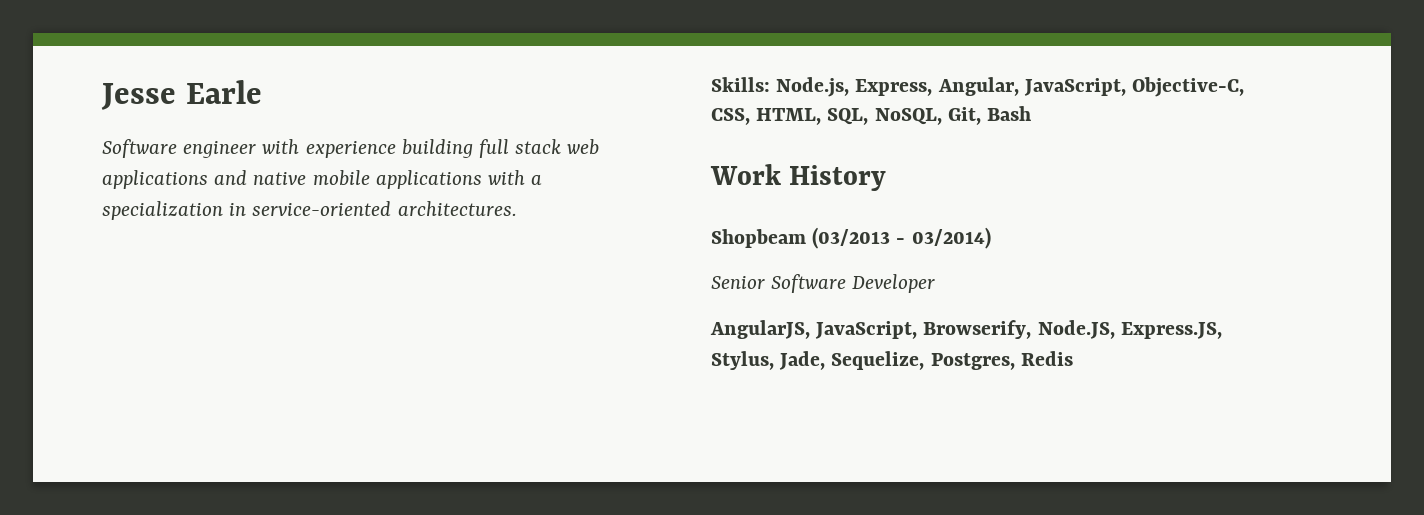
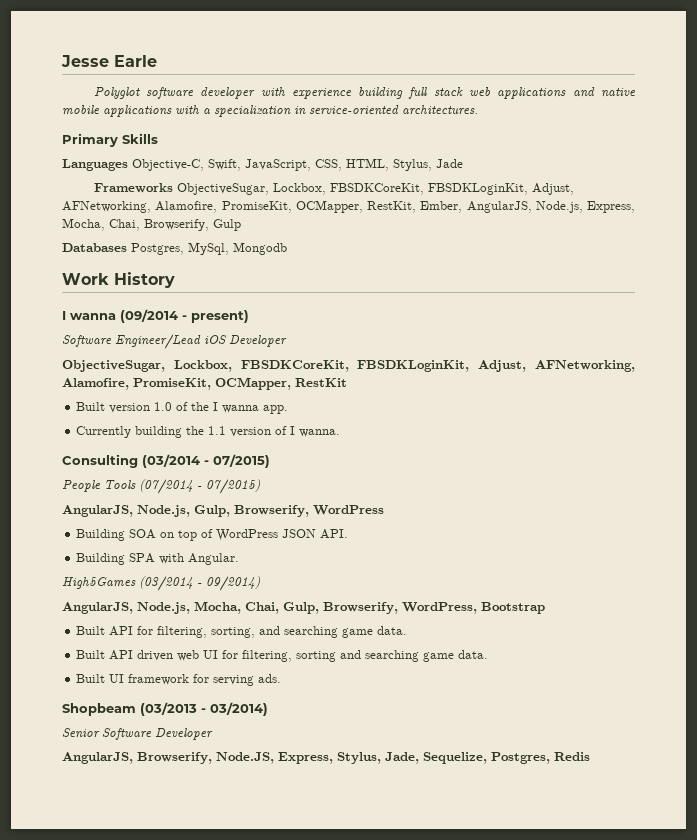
- Software engineer with experience building full stack web applications and native mobile applications with a specialization in service-oriented architectures.
+ Polyglot software developer with experience building full stack web applications and native mobile applications with a specialization in service-oriented architectures.
- Skills: Node.js, Express, Angular, JavaScript, Objective-C, CSS, HTML, SQL, NoSQL, Git, Bash
+ Primary Skills
+ Languages Objective-C, Swift, JavaScript, CSS, HTML, Stylus, Jade
+ Frameworks ObjectiveSugar, Lockbox, FBSDKCoreKit, FBSDKLoginKit, Adjust, AFNetworking, Alamofire, PromiseKit, OCMapper, RestKit, Ember, AngularJS, Node.js, Express, Mocha, Chai, Browserify, Gulp
+ Databases Postgres, MySql, Mongodb
  Work History
+ I wanna (09/2014 - present)
+ Software Engineer/Lead iOS Developer
+ ObjectiveSugar, Lockbox, FBSDKCoreKit, FBSDKLoginKit, Adjust, AFNetworking, Alamofire, PromiseKit, OCMapper, RestKit
+ Built version 1.0 of the I wanna app.
+ Currently building the 1.1 version of I wanna.
+ Consulting (03/2014 - 07/2015)
+ People Tools (07/2014 - 07/2015)
+ AngularJS, Node.js, Gulp, Browserify, WordPress
+ Building SOA on top of WordPress JSON API.
+ Building SPA with Angular.
+ High5Games (03/2014 - 09/2014)
+ AngularJS, Node.js, Mocha, Chai, Gulp, Browserify, WordPress, Bootstrap
+ Built API for filtering, sorting, and searching game data.
+ Built API driven web UI for filtering, sorting and searching game data.
+ Built UI framework for serving ads.
- AngularJS, JavaScript, Browserify, Node.JS, Express.JS, Stylus, Jade, Sequelize, Postgres, Redis
+ AngularJS, Browserify, Node.JS, Express, Stylus, Jade, Sequelize, Postgres, Redis

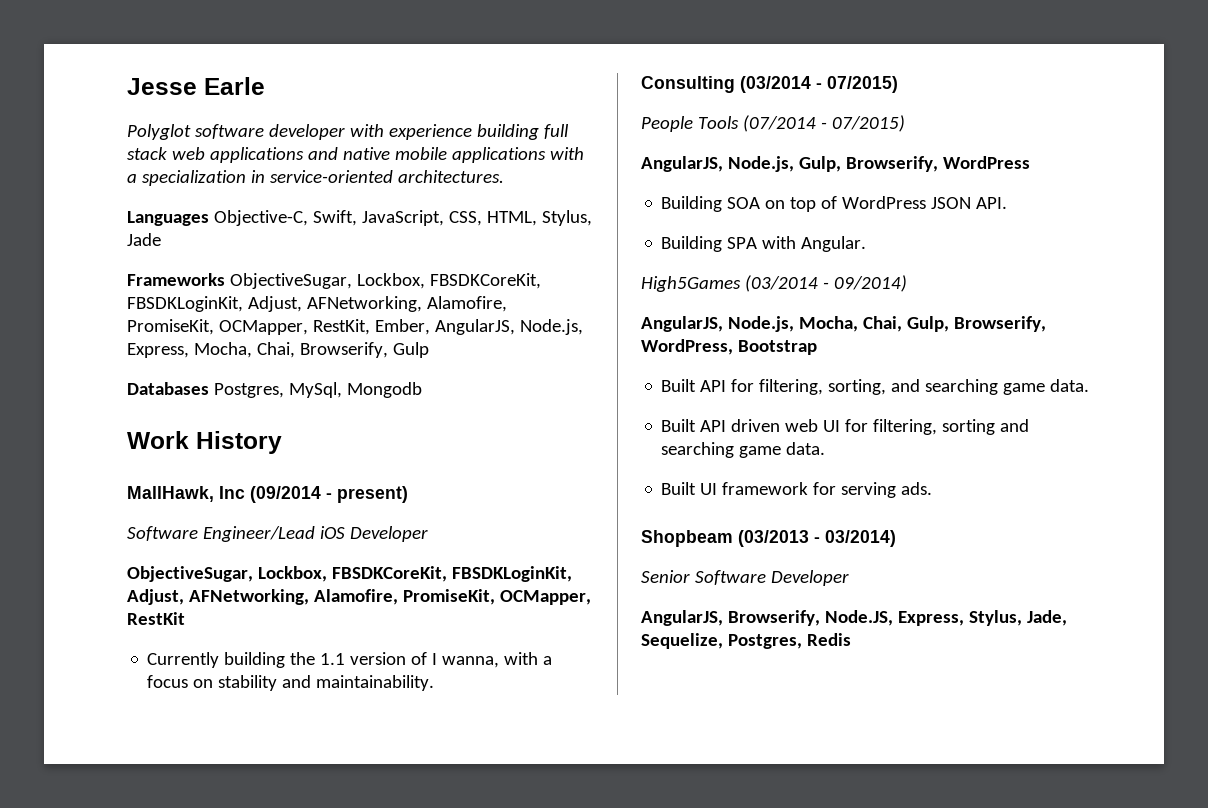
- Primary Skills
- I wanna (09/2014 - present)
+ MallHawk, Inc (09/2014 - present)
- Built version 1.0 of the I wanna app.
- Currently building the 1.1 version of I wanna.
+ Currently building the 1.1 version of I wanna, with a focus on stability and maintainability.

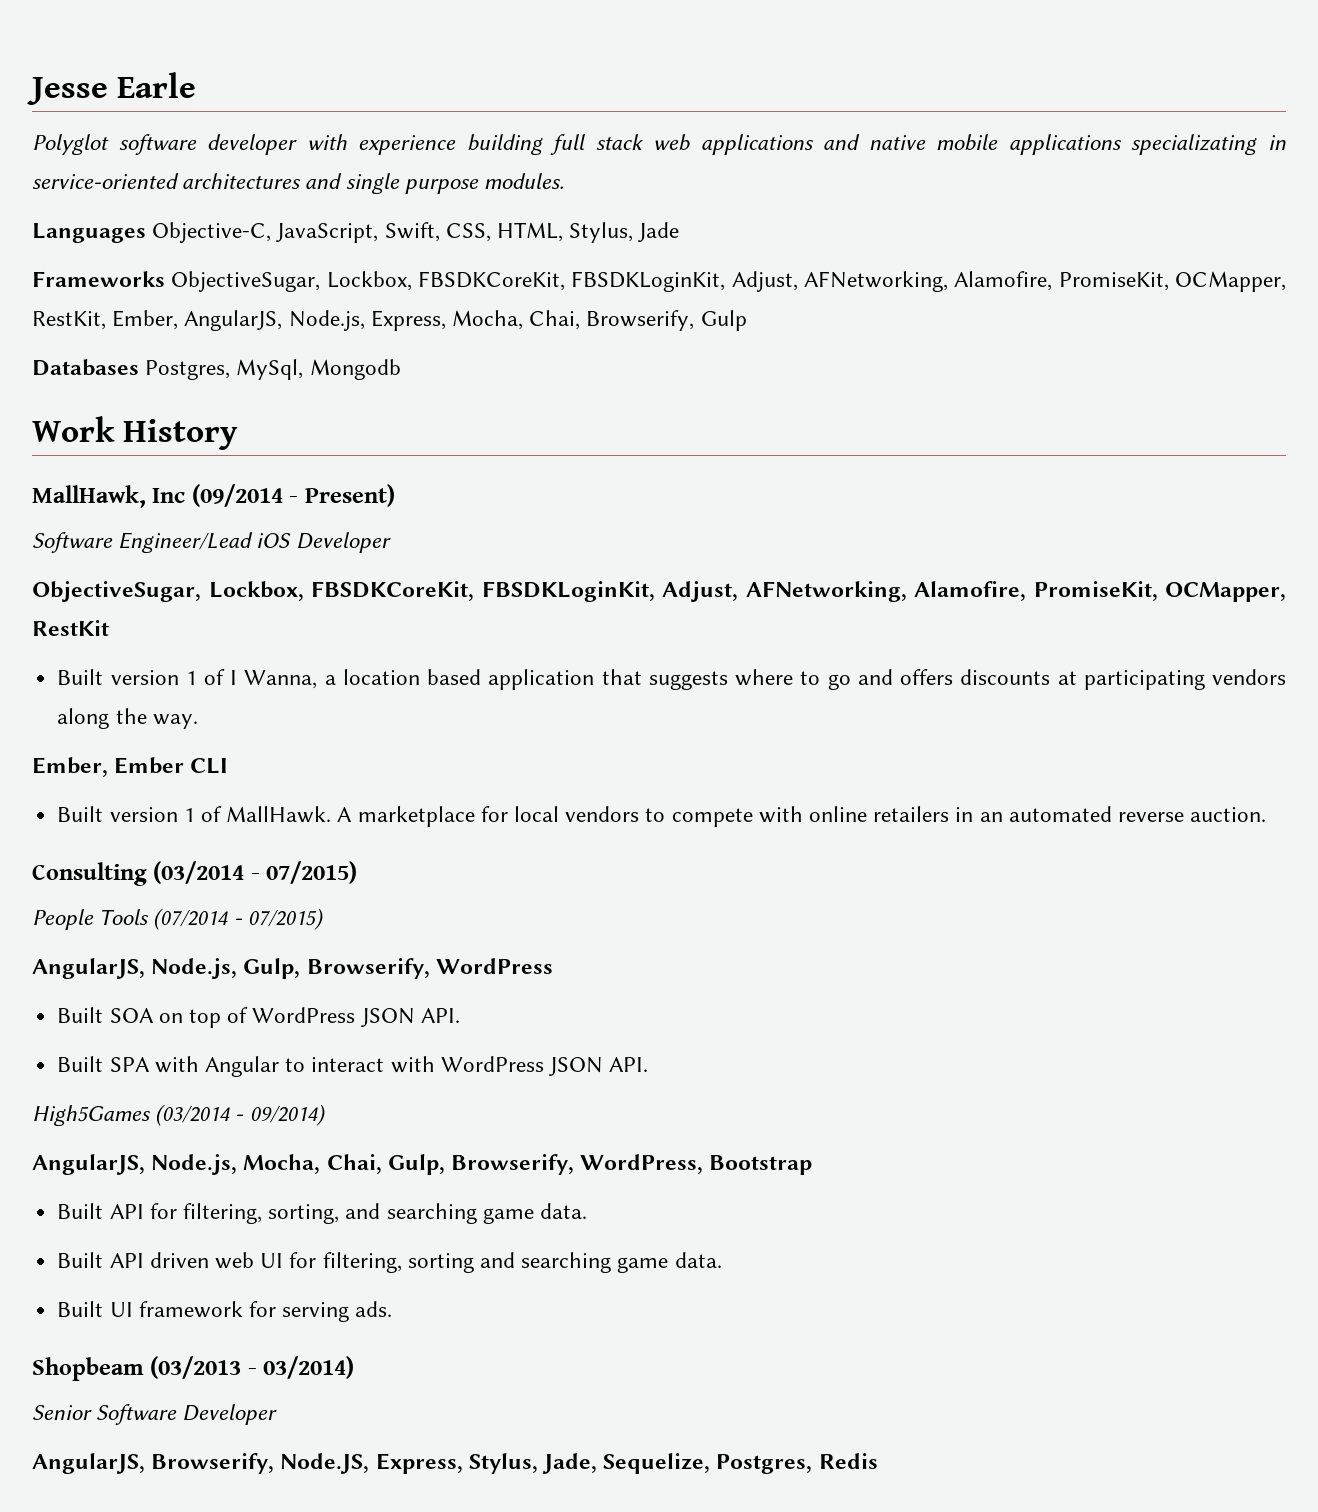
- Polyglot software developer with experience building full stack web applications and native mobile applications with a specialization in service-oriented architectures.
+ Polyglot software developer with experience building full stack web applications and native mobile applications specializating in service-oriented architectures and single purpose modules.
- Languages Objective-C, Swift, JavaScript, CSS, HTML, Stylus, Jade
+ Languages Objective-C, JavaScript, Swift, CSS, HTML, Stylus, Jade
- MallHawk, Inc (09/2014 - present)
+ MallHawk, Inc (09/2014 - Present)
- Currently building the 1.1 version of I wanna, with a focus on stability and maintainability.
+ Built version 1 of I Wanna, a location based application that suggests where to go and offers discounts at participating vendors along the way.
+ Ember, Ember CLI
+ Built version 1 of MallHawk. A marketplace for local vendors to compete with online retailers in an automated reverse auction.
- Building SOA on top of WordPress JSON API.
+ Built SOA on top of WordPress JSON API.
- Building SPA with Angular.
+ Built SPA with Angular to interact with WordPress JSON API.

